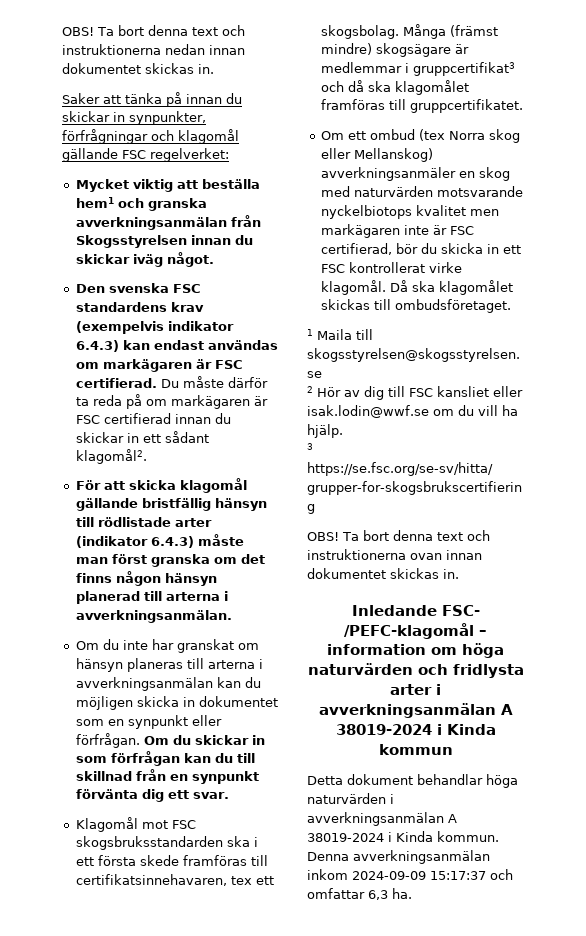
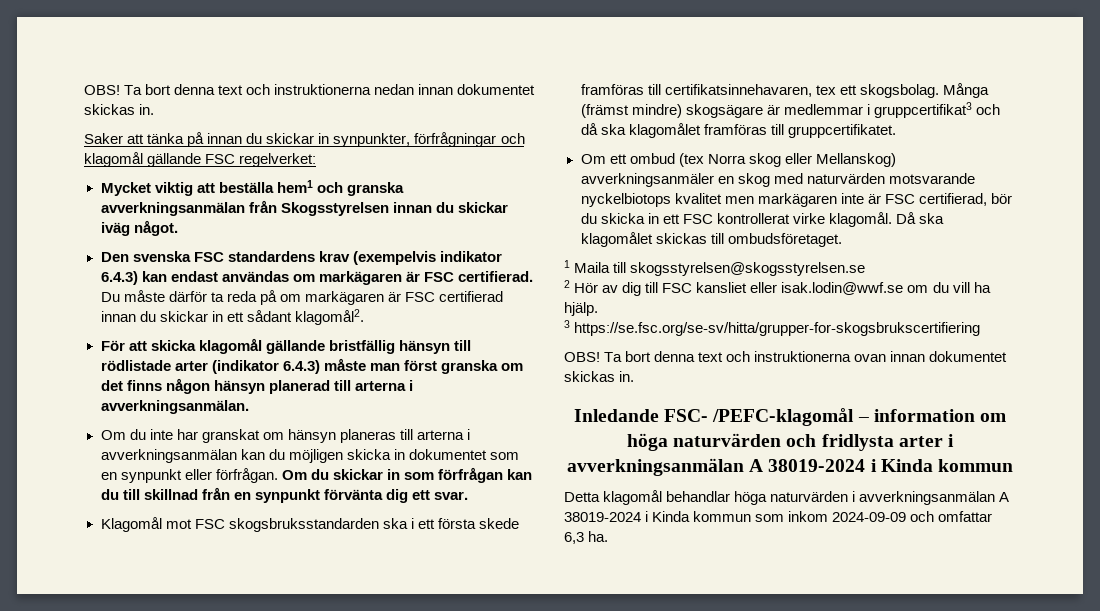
- Detta dokument behandlar höga naturvärden i avverkningsanmälan A 38019-2024 i Kinda kommun. Denna avverkningsanmälan inkom 2024-09-09 15:17:37 och omfattar 6,3 ha.
+ Detta klagomål behandlar höga naturvärden i avverkningsanmälan A 38019-2024 i Kinda kommun som inkom 2024-09-09 och omfattar 6,3 ha.

